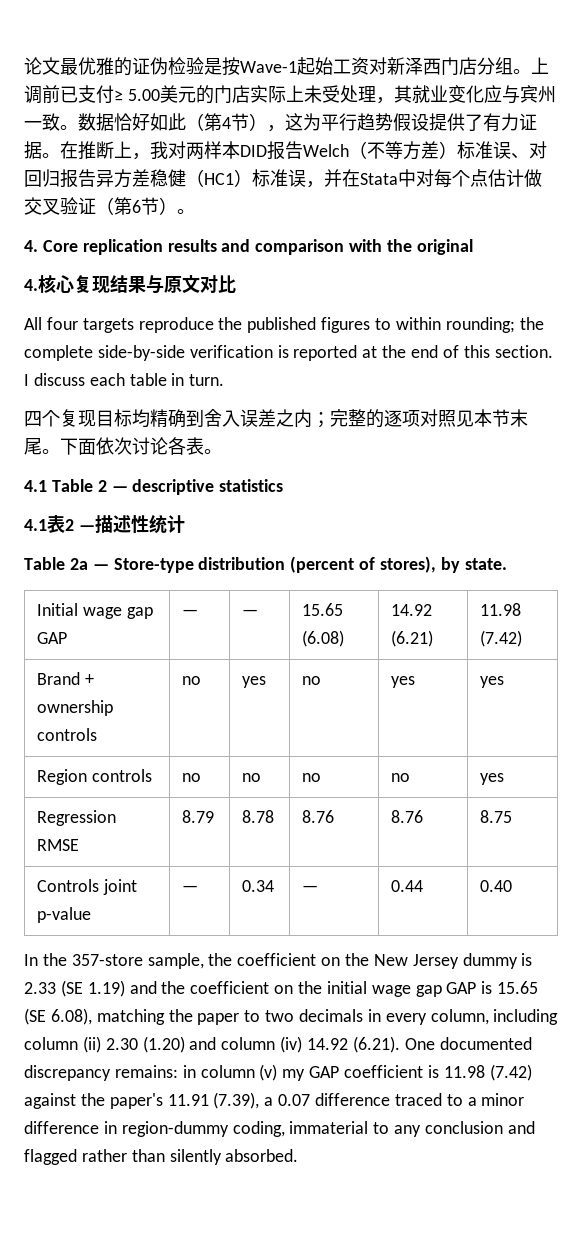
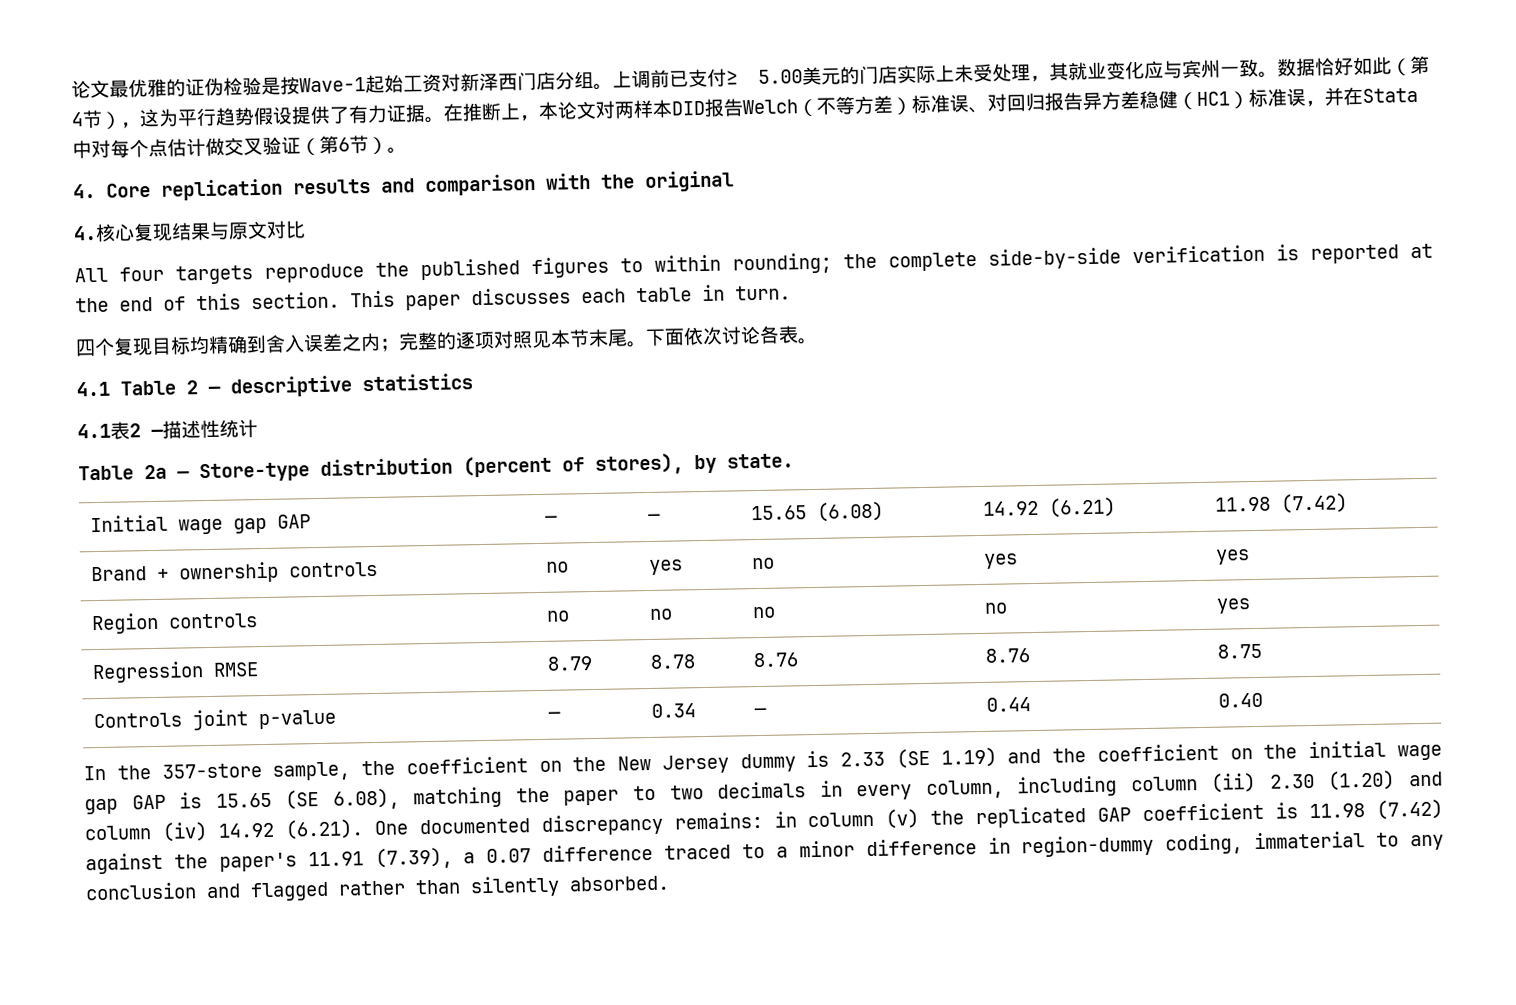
- 在推断上，我对两样本DID报告Welch（不等方差）标准误、对回归报告异方差稳健（HC1）标准误，并在Stata中对每个点估计做交叉验证（第6节）。
+ 在推断上，本论文对两样本DID报告Welch（不等方差）标准误、对回归报告异方差稳健（HC1）标准误，并在Stata中对每个点估计做交叉验证（第6节）。
- I discuss each table in turn.
+ This paper discusses each table in turn.
- in column (v) my GAP coefficient is 11.98 (7.42) against the paper's 11.91 (7.39), a 0.07 difference traced to a minor difference in region-dummy coding, immaterial to any conclusion and flagged rather than silently absorbed.
+ in column (v) the replicated GAP coefficient is 11.98 (7.42) against the paper's 11.91 (7.39), a 0.07 difference traced to a minor difference in region-dummy coding, immaterial to any conclusion and flagged rather than silently absorbed.

